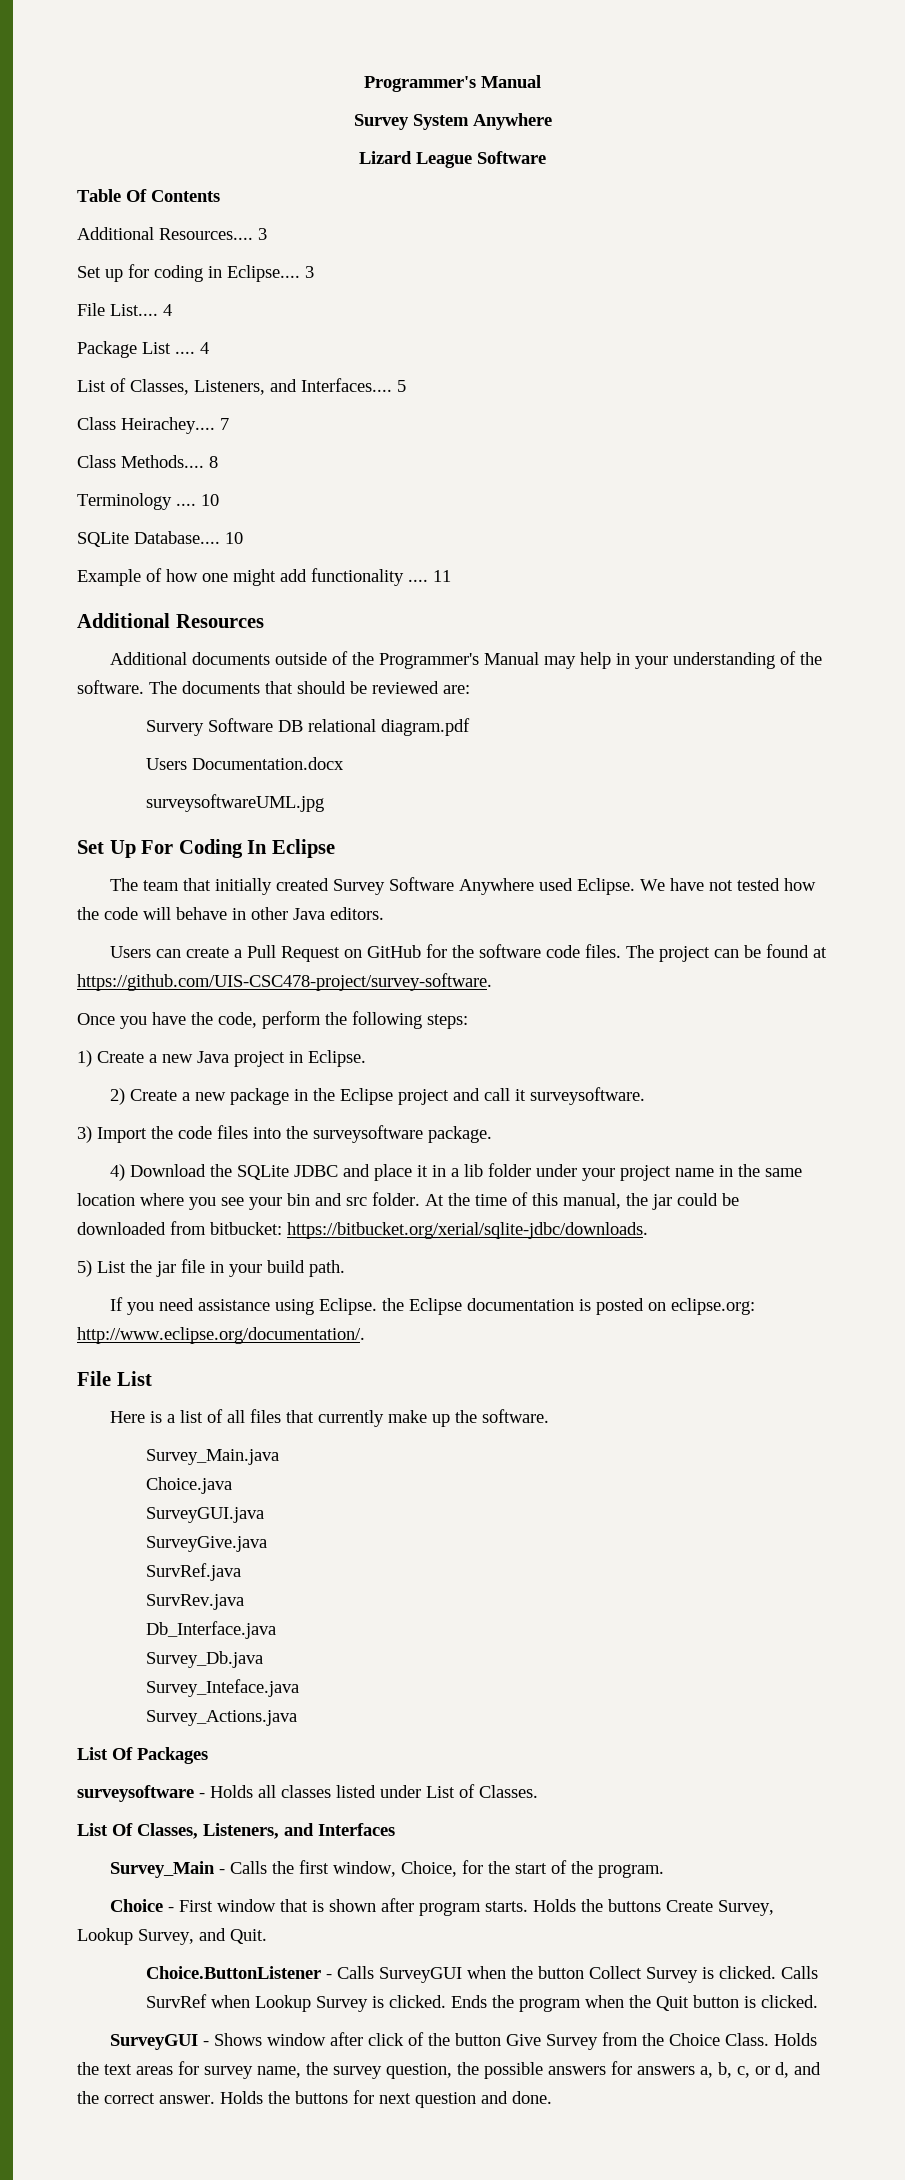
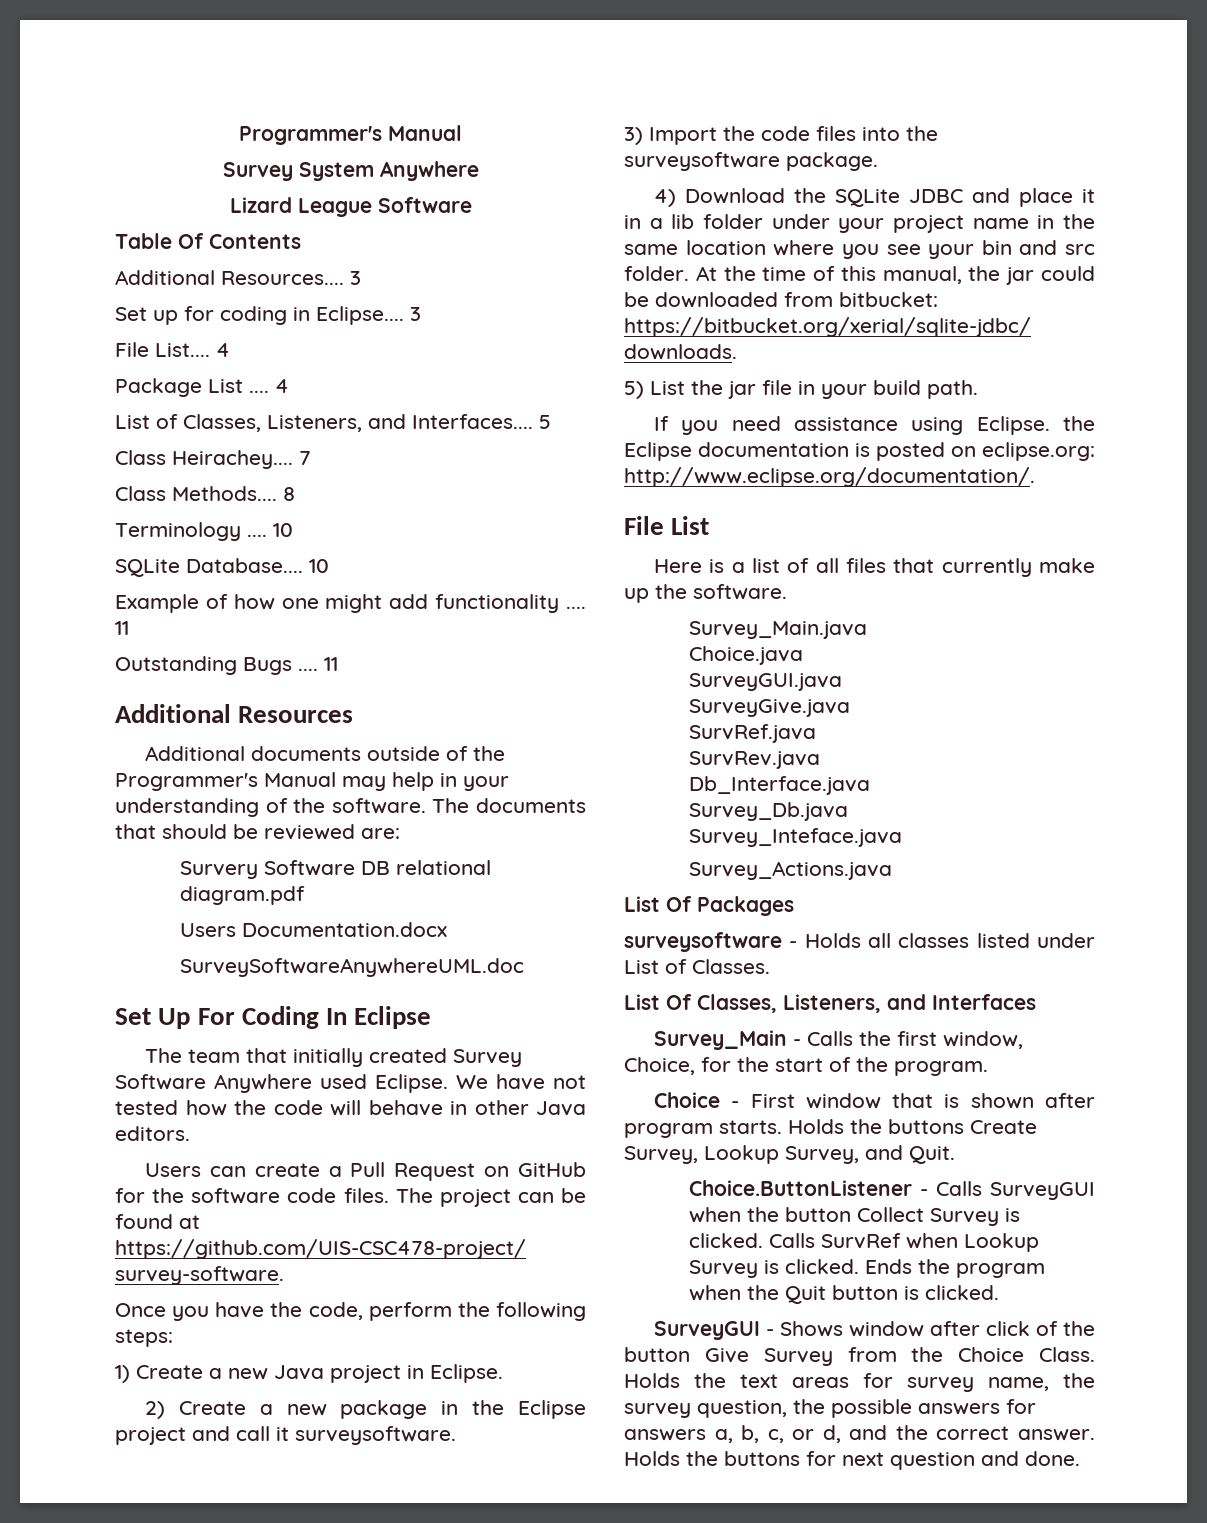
+ Outstanding Bugs .... 11
- surveysoftwareUML.jpg
+ SurveySoftwareAnywhereUML.doc

